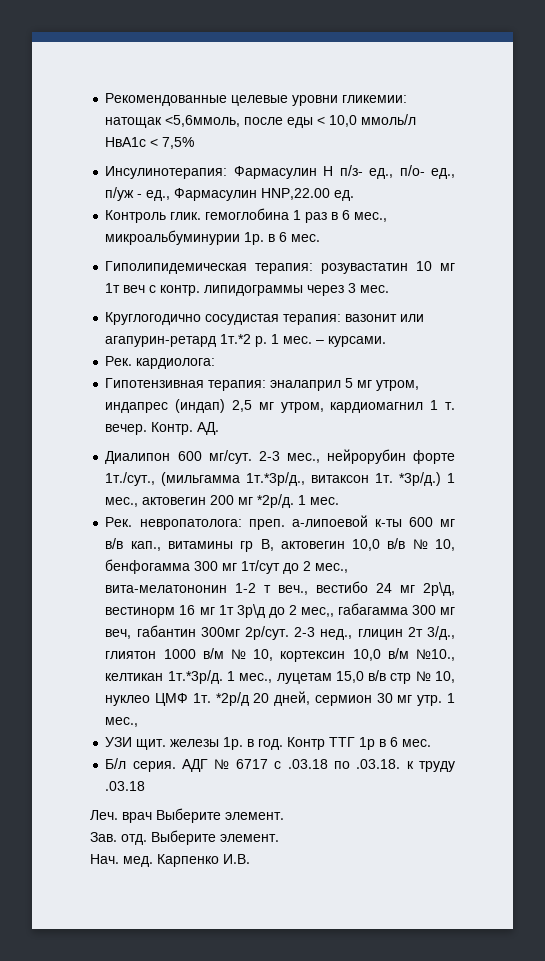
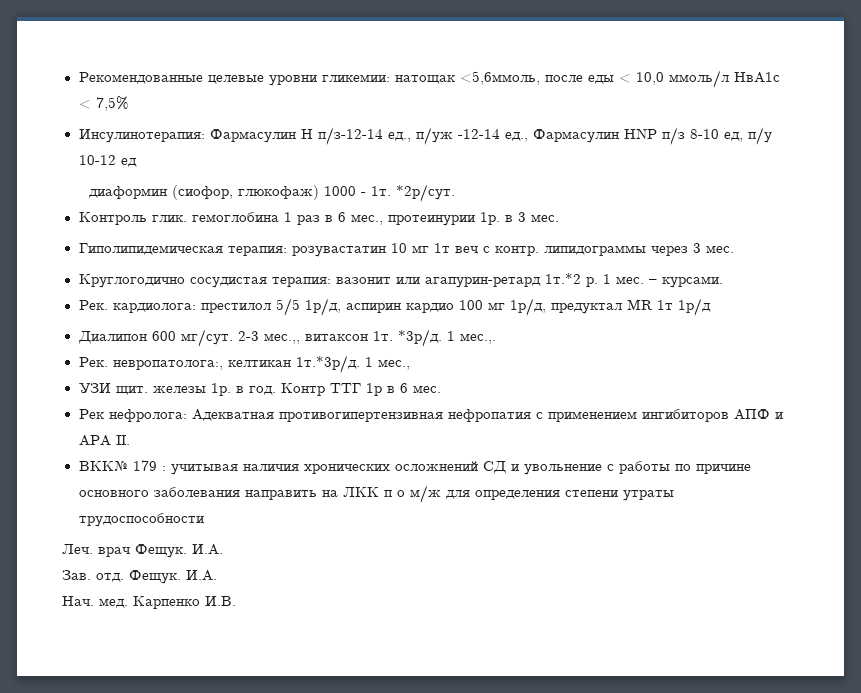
- Инсулинотерапия: Фармасулин Н п/з- ед., п/о- ед., п/уж - ед., Фармасулин НNР,22.00 ед.
+ Инсулинотерапия: Фармасулин Н п/з-12-14 ед., п/уж -12-14 ед., Фармасулин НNР п/з 8-10 ед, п/у 10-12 ед
+ диаформин (сиофор, глюкофаж) 1000 - 1т. *2р/сут.
- Контроль глик. гемоглобина 1 раз в 6 мес., микроальбуминурии 1р. в 6 мес.
+ Контроль глик. гемоглобина 1 раз в 6 мес., протеинурии 1р. в 3 мес.
- Рек. кардиолога:
- Гипотензивная терапия: эналаприл 5 мг утром, индапрес (индап) 2,5 мг утром, кардиомагнил 1 т. вечер. Контр. АД.
- Диалипон 600 мг/сут. 2-3 мес., нейрорубин форте 1т./сут., (мильгамма 1т.*3р/д., витаксон 1т. *3р/д.) 1 мес., актовегин 200 мг *2р/д. 1 мес.
- Рек. невропатолога: преп. а-липоевой к-ты 600 мг в/в кап., витамины гр В, актовегин 10,0 в/в № 10, бенфогамма 300 мг 1т/сут до 2 мес., вита-мелатононин 1-2 т веч., вестибо 24 мг 2р\д, вестинорм 16 мг 1т 3р\д до 2 мес,, габагамма 300 мг веч, габантин 300мг 2р/сут. 2-3 нед., глицин 2т 3/д., глиятон 1000 в/м № 10, кортексин 10,0 в/м №10., келтикан 1т.*3р/д. 1 мес., луцетам 15,0 в/в стр № 10, нуклео ЦМФ 1т. *2р/д 20 дней, сермион 30 мг утр. 1 мес.,
+ Рек. кардиолога: престилол 5/5 1р/д, аспирин кардио 100 мг 1р/д, предуктал MR 1т 1р/д
+ Диалипон 600 мг/сут. 2-3 мес.,, витаксон 1т. *3р/д. 1 мес.,.
+ Рек. невропатолога:, келтикан 1т.*3р/д. 1 мес.,
- Б/л серия. АДГ № 6717 с .03.18 по .03.18. к труду .03.18
+ Рек нефролога: Адекватная противогипертензивная нефропатия с применением ингибиторов АПФ и АРА II.
+ ВКК№ 179 : учитывая наличия хронических осложнений СД и увольнение с работы по причине основного заболевания направить на ЛКК п о м/ж для определения степени утраты трудоспособности
- Леч. врач Выберите элемент.
+ Леч. врач Фещук. И.А.
- Зав. отд. Выберите элемент.
+ Зав. отд. Фещук. И.А.

